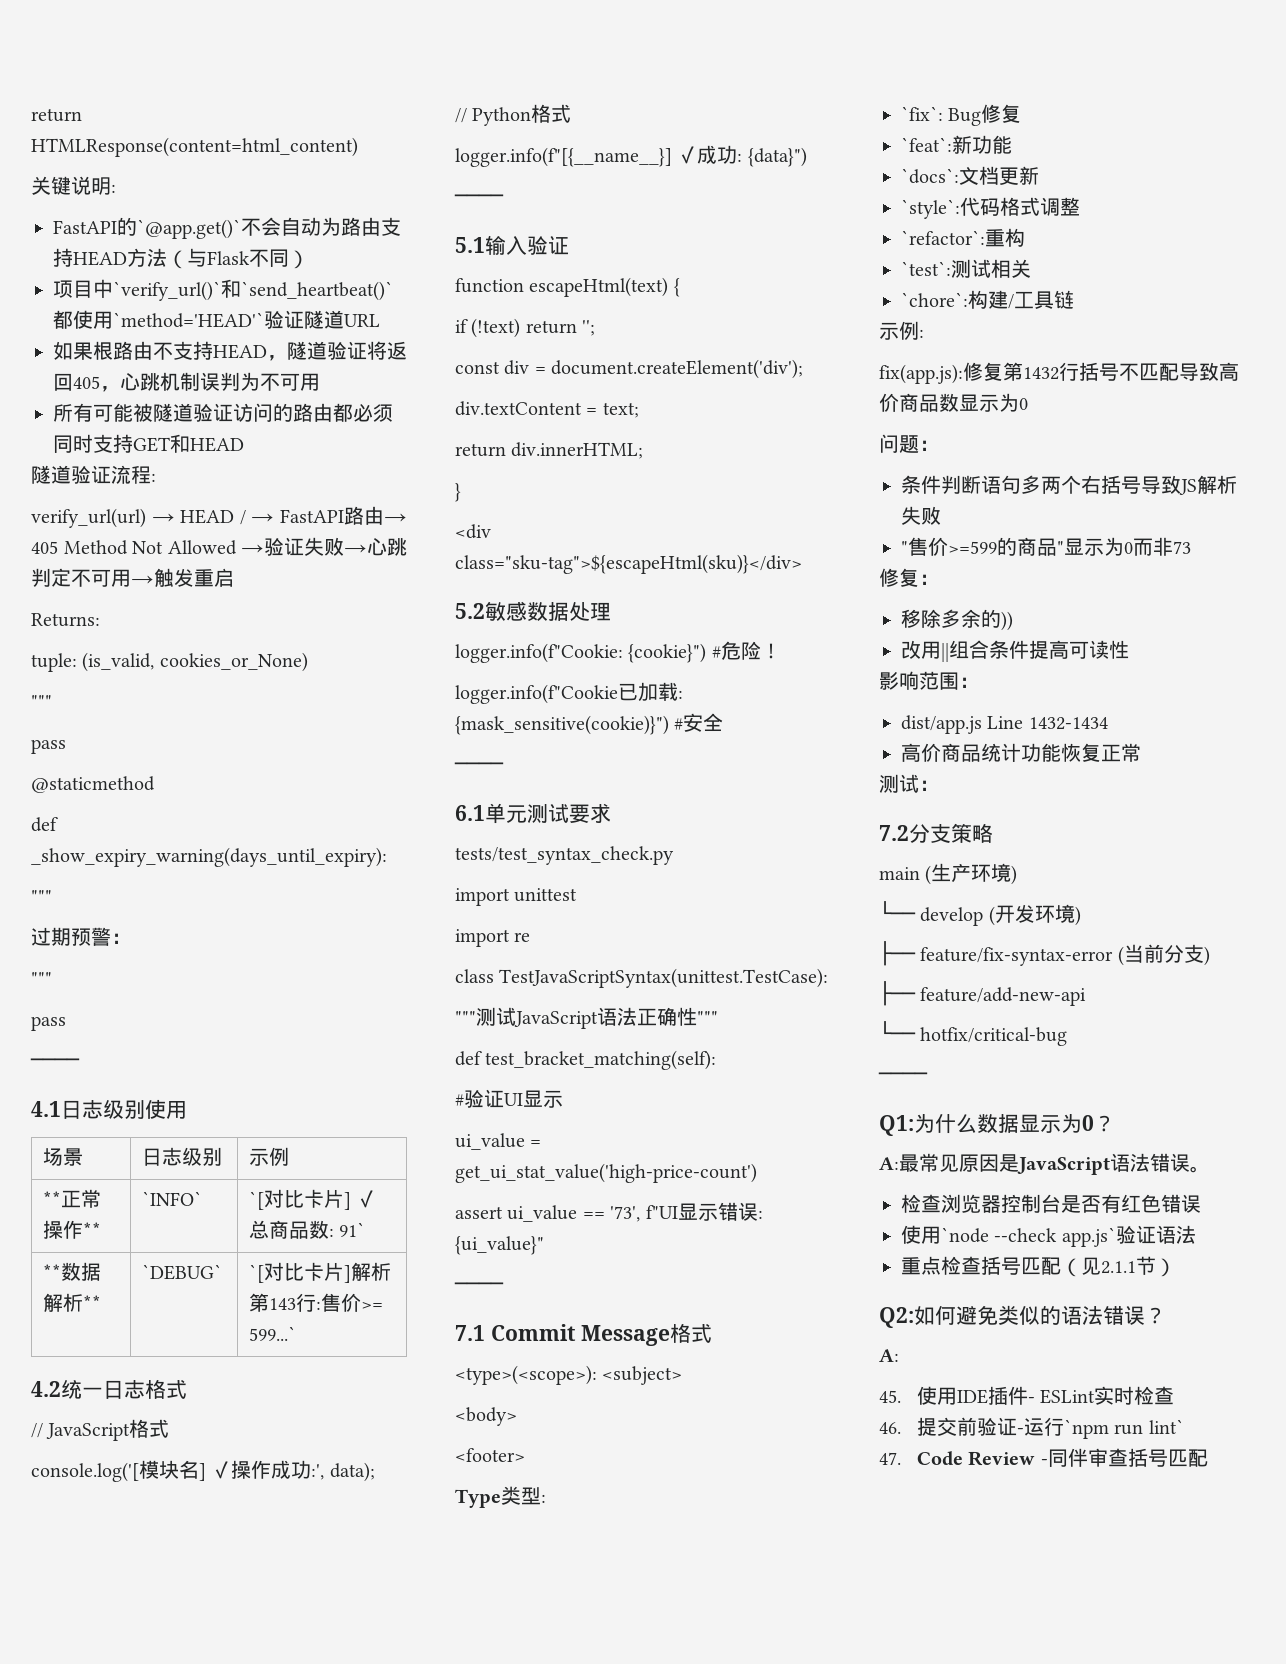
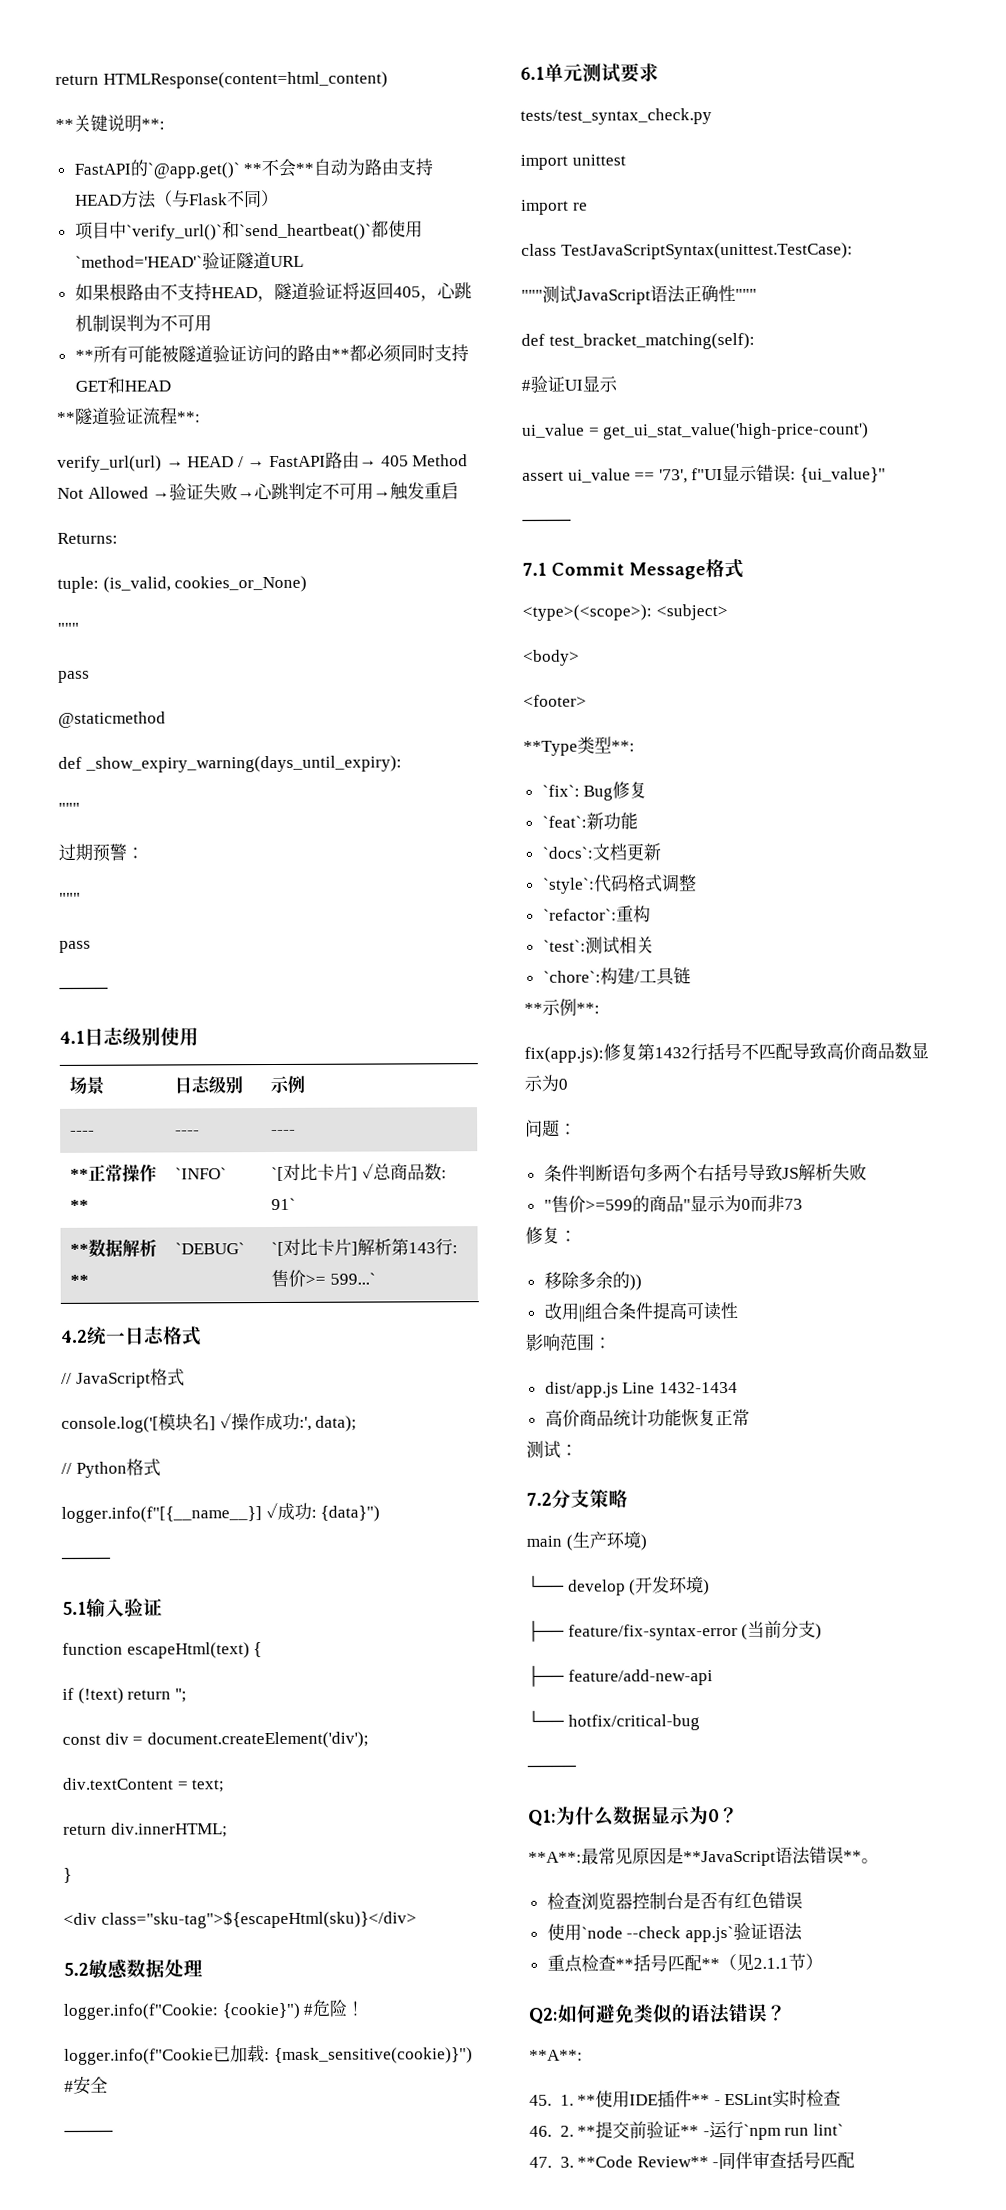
- 关键说明:
+ **关键说明**:
- FastAPI的`@app.get()`不会自动为路由支持HEAD方法（与Flask不同）
+ FastAPI的`@app.get()` **不会**自动为路由支持HEAD方法（与Flask不同）
- 所有可能被隧道验证访问的路由都必须同时支持GET和HEAD
+ **所有可能被隧道验证访问的路由**都必须同时支持GET和HEAD
- 隧道验证流程:
+ **隧道验证流程**:
+ ---- | ---- | ----
- Type类型:
+ **Type类型**:
- 示例:
+ **示例**:
- A:最常见原因是JavaScript语法错误。
+ **A**:最常见原因是**JavaScript语法错误**。
- 重点检查括号匹配（见2.1.1节）
+ 重点检查**括号匹配**（见2.1.1节）
  Q2:如何避免类似的语法错误？
- A:
+ **A**:
- 45.使用IDE插件- ESLint实时检查
+ 45. 1. **使用IDE插件** - ESLint实时检查
- 46.提交前验证-运行`npm run lint`
+ 46. 2. **提交前验证** -运行`npm run lint`
- 47. Code Review -同伴审查括号匹配
+ 47. 3. **Code Review** -同伴审查括号匹配

